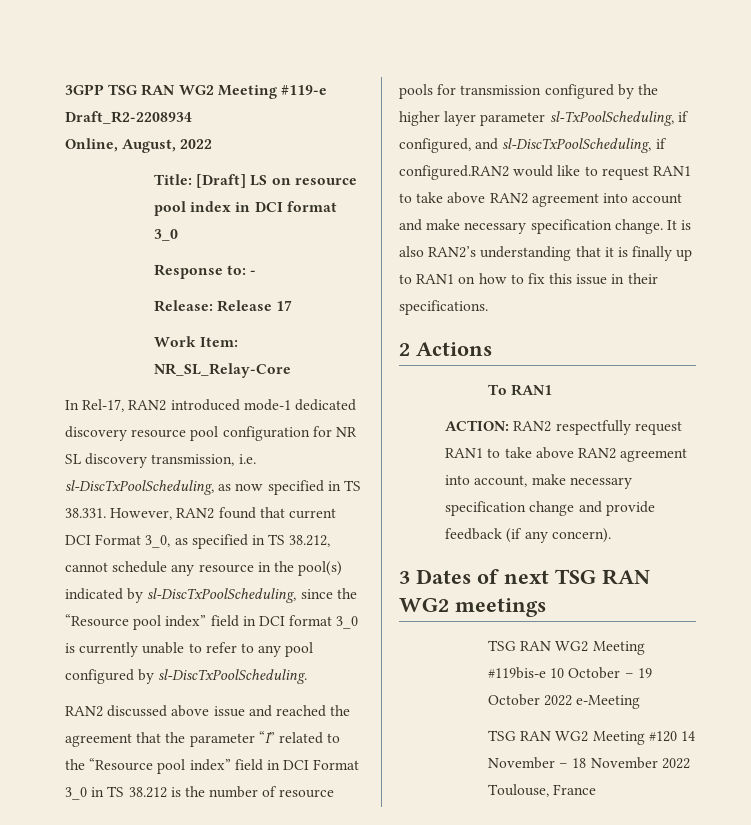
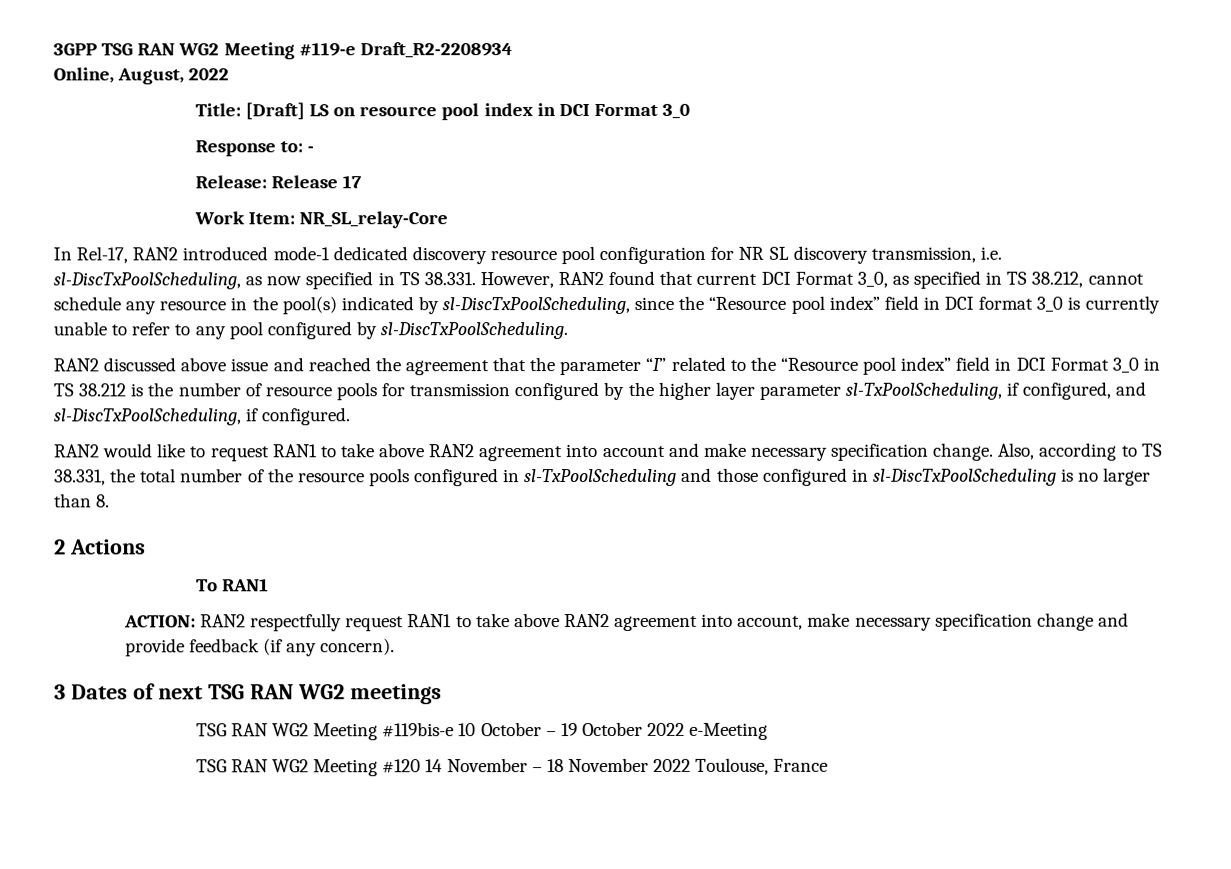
- Title: [Draft] LS on resource pool index in DCI format 3_0
+ Title: [Draft] LS on resource pool index in DCI Format 3_0
- Work Item: NR_SL_Relay-Core
+ Work Item: NR_SL_relay-Core
- RAN2 discussed above issue and reached the agreement that the parameter “I” related to the “Resource pool index” field in DCI Format 3_0 in TS 38.212 is the number of resource pools for transmission configured by the higher layer parameter sl-TxPoolScheduling, if configured, and sl-DiscTxPoolScheduling, if configured.RAN2 would like to request RAN1 to take above RAN2 agreement into account and make necessary specification change.
+ RAN2 discussed above issue and reached the agreement that the parameter “I” related to the “Resource pool index” field in DCI Format 3_0 in TS 38.212 is the number of resource pools for transmission configured by the higher layer parameter sl-TxPoolScheduling, if configured, and sl-DiscTxPoolScheduling, if configured.
+ RAN2 would like to request RAN1 to take above RAN2 agreement into account and make necessary specification change.
- It is also RAN2’s understanding that it is finally up to RAN1 on how to fix this issue in their specifications.
+ Also, according to TS 38.331, the total number of the resource pools configured in sl-TxPoolScheduling and those configured in sl-DiscTxPoolScheduling is no larger than 8.

